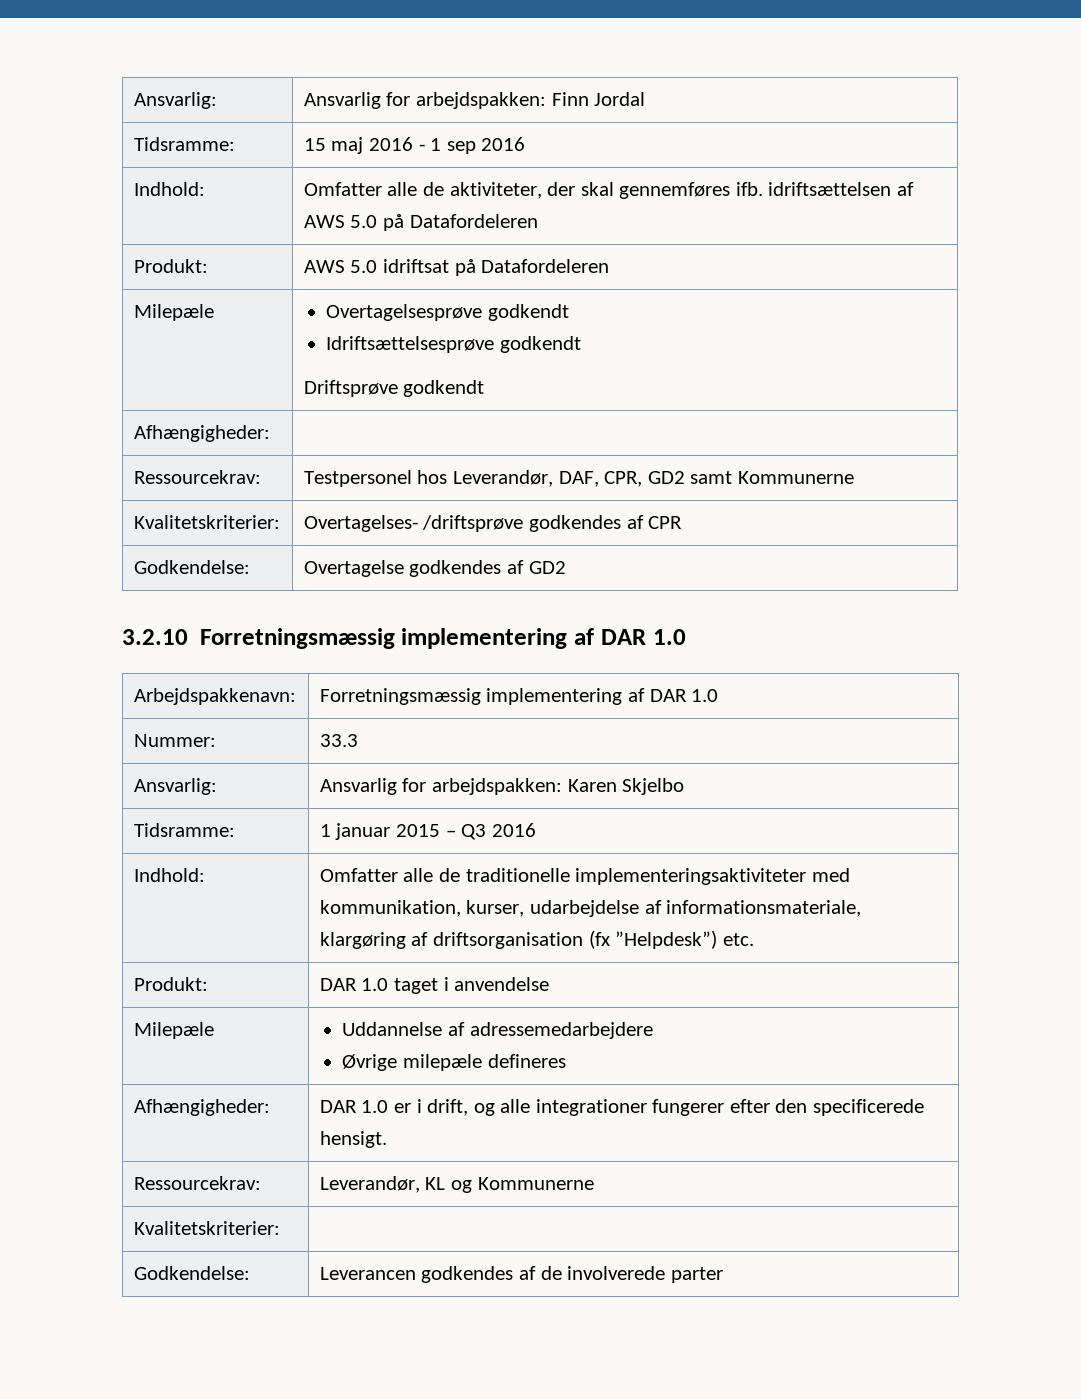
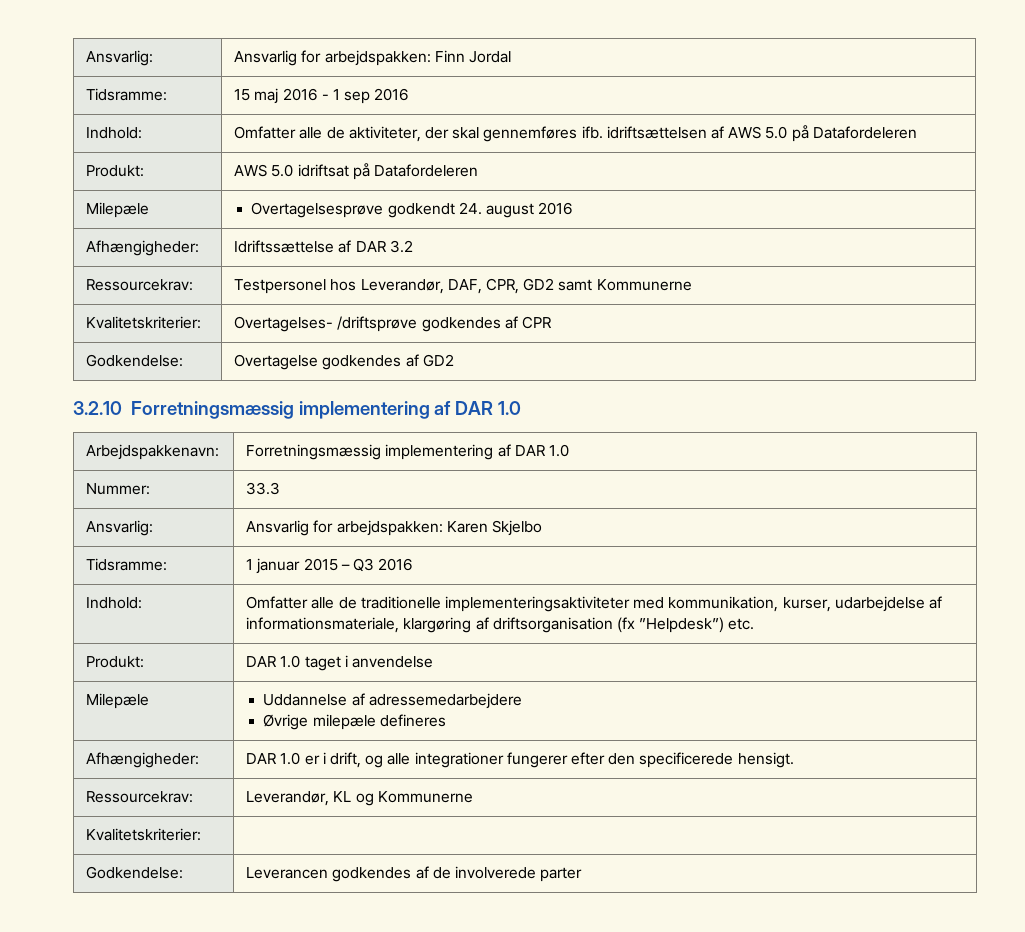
- Milepæle | Overtagelsesprøve godkendt
- Idriftsættelsesprøve godkendt
- Driftsprøve godkendt
- Afhængigheder: |
+ Milepæle | Overtagelsesprøve godkendt 24. august 2016
+ Afhængigheder: | Idriftssættelse af DAR 3.2

